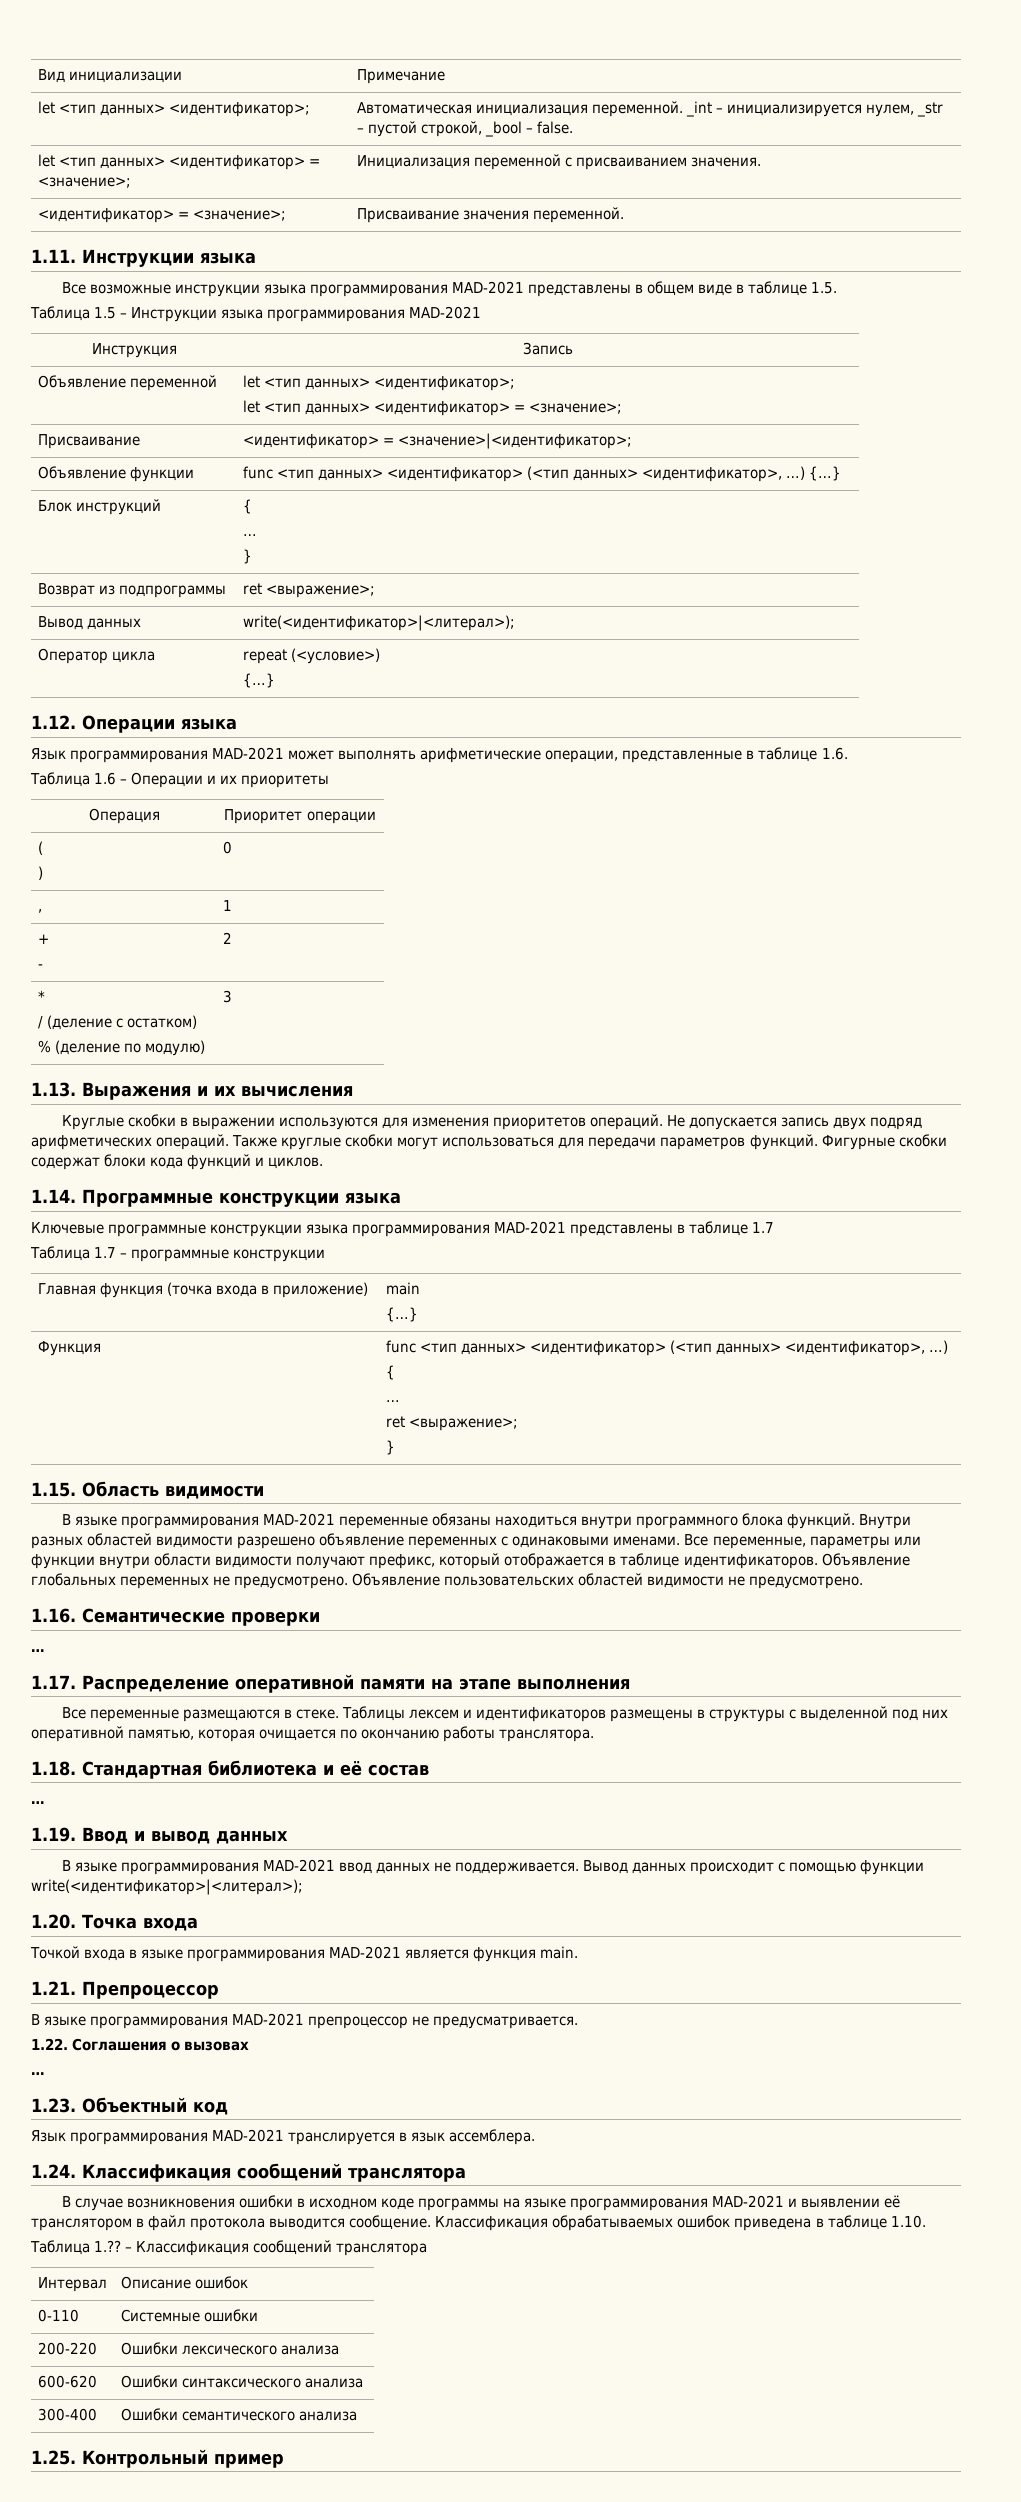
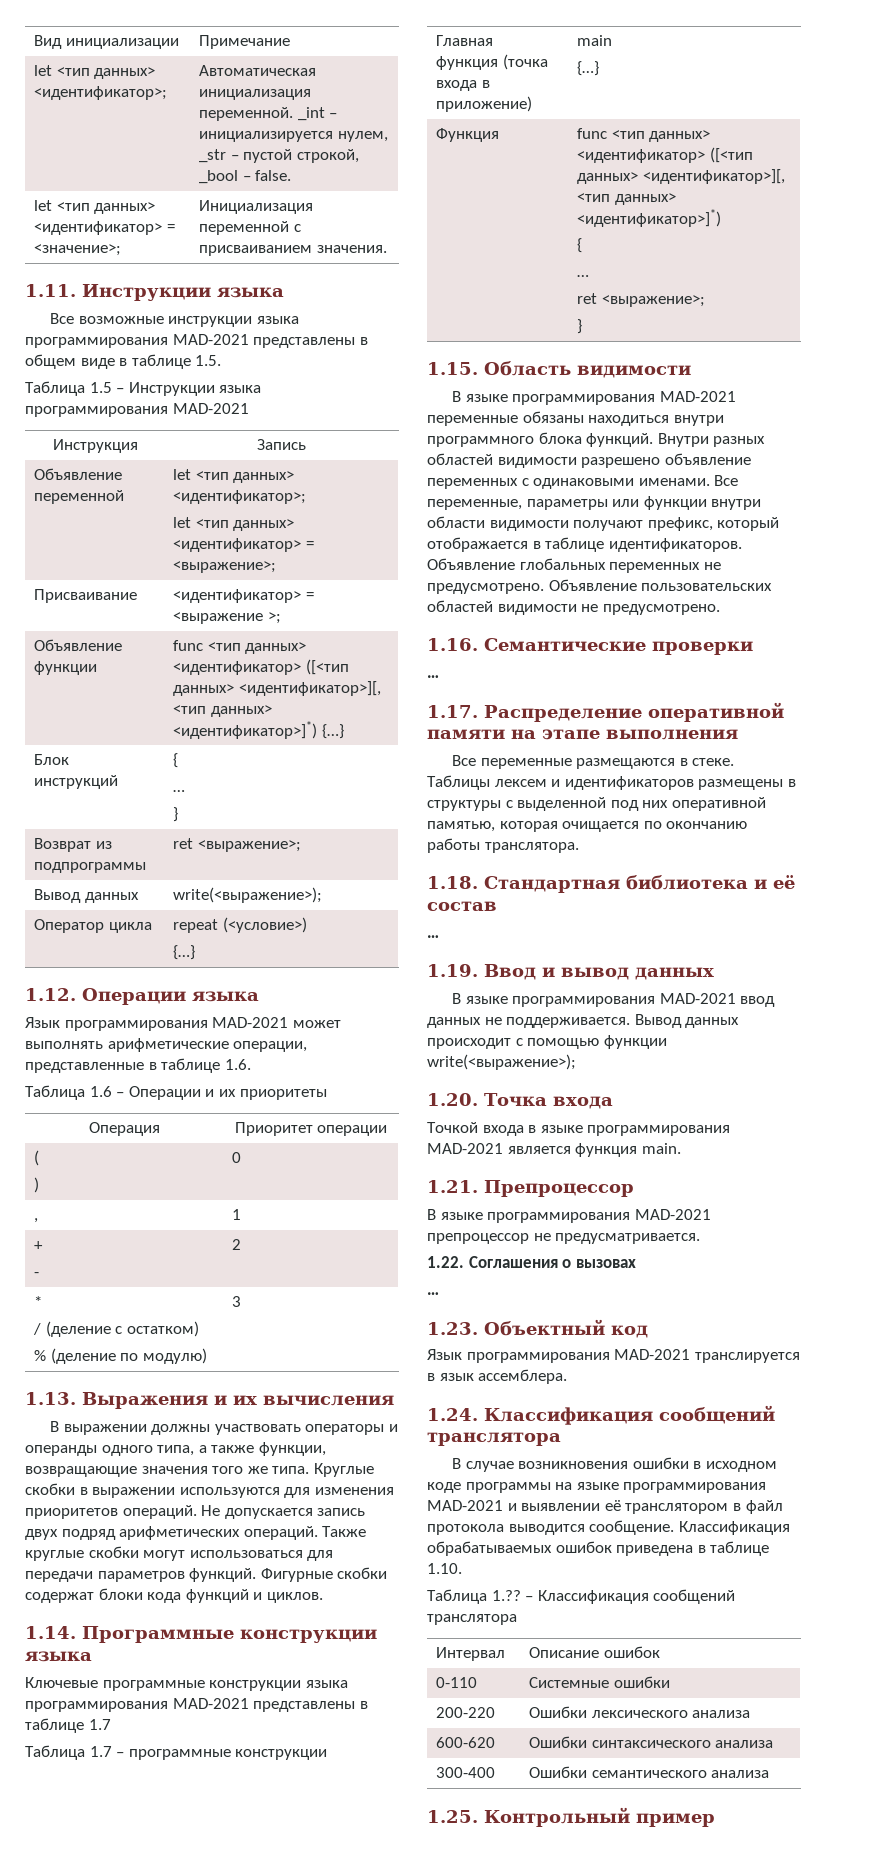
- <идентификатор> = <значение>; | Присваивание значения переменной.
  Объявление переменной | let <тип данных> <идентификатор>;
- let <тип данных> <идентификатор> = <значение>;
+ let <тип данных> <идентификатор> = <выражение>;
- Присваивание | <идентификатор> = <значение>|<идентификатор>;
+ Присваивание | <идентификатор> = <выражение >;
- Объявление функции | func <тип данных> <идентификатор> (<тип данных> <идентификатор>, …) {…}
+ Объявление функции | func <тип данных> <идентификатор> ([<тип данных> <идентификатор>][, <тип данных> <идентификатор>]*) {…}
- Вывод данных | write(<идентификатор>|<литерал>);
+ Вывод данных | write(<выражение>);
+ В выражении должны участвовать операторы и операнды одного типа, а также функции, возвращающие значения того же типа.
- Функция | func <тип данных> <идентификатор> (<тип данных> <идентификатор>, …)
+ Функция | func <тип данных> <идентификатор> ([<тип данных> <идентификатор>][, <тип данных> <идентификатор>]*)
- Вывод данных происходит с помощью функции write(<идентификатор>|<литерал>);
+ Вывод данных происходит с помощью функции write(<выражение>);

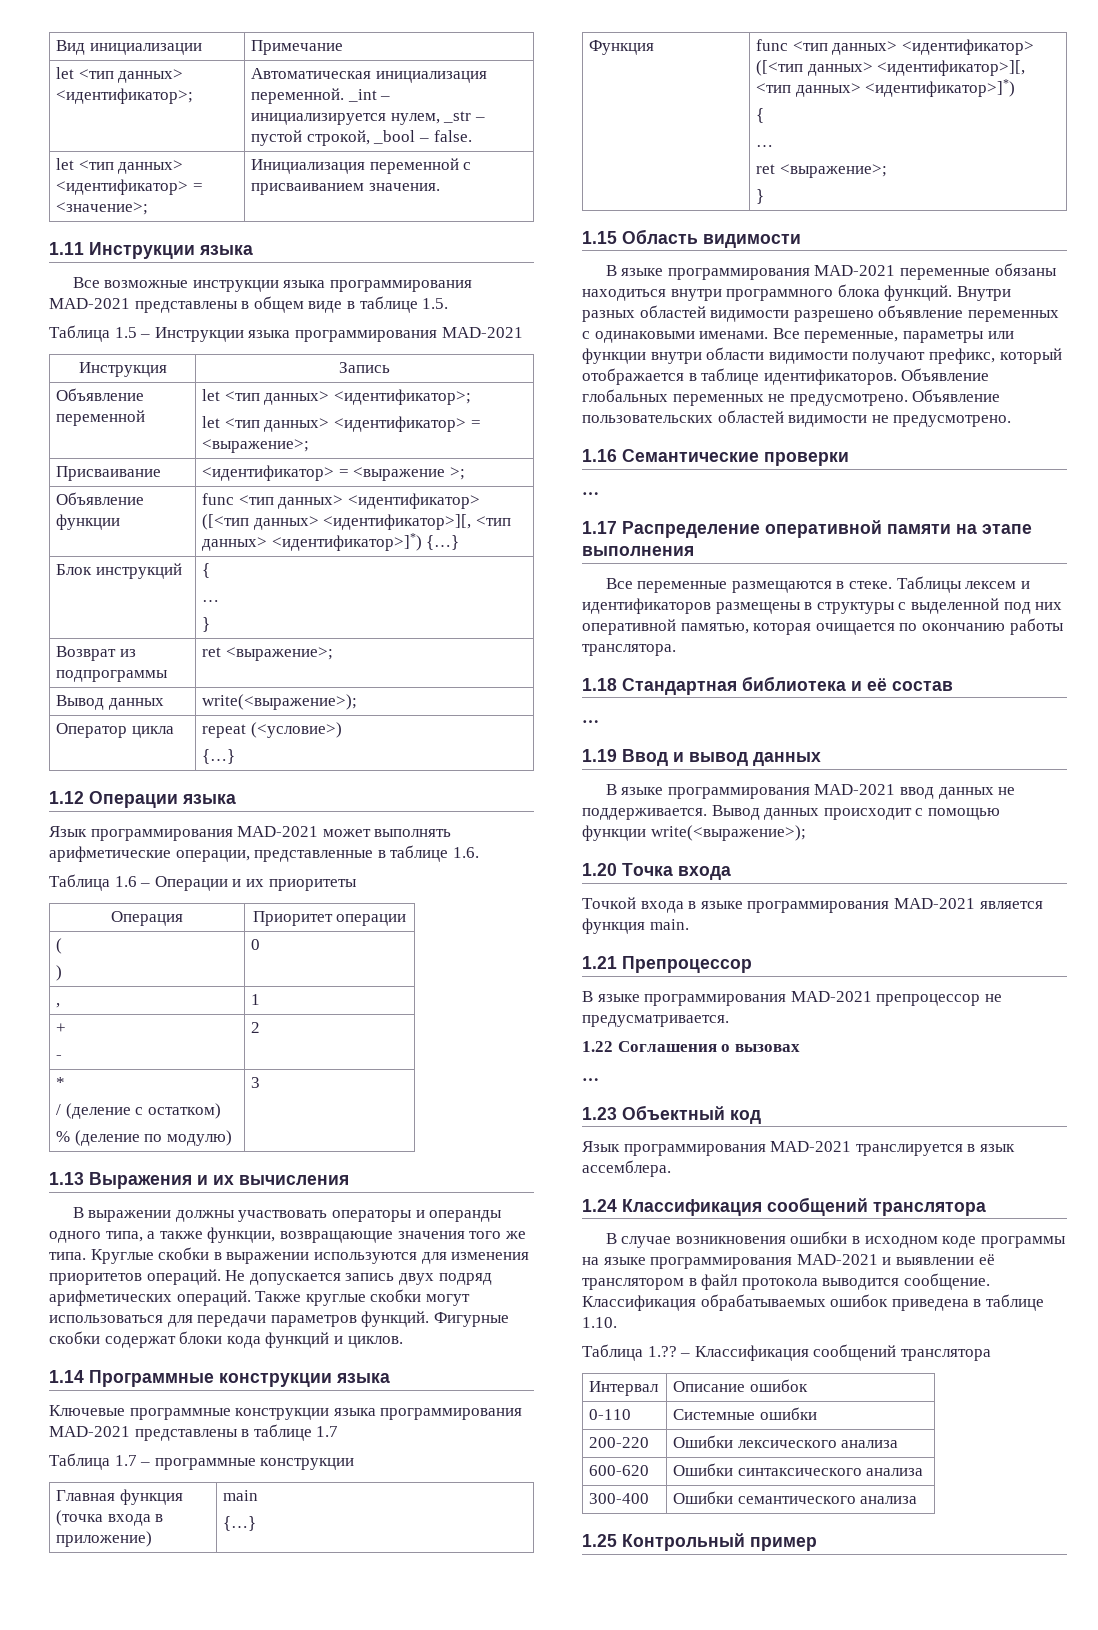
- 1.11. Инструкции языка
+ 1.11 Инструкции языка
- 1.12. Операции языка
+ 1.12 Операции языка
- 1.13. Выражения и их вычисления
+ 1.13 Выражения и их вычисления
- 1.14. Программные конструкции языка
+ 1.14 Программные конструкции языка
- 1.15. Область видимости
+ 1.15 Область видимости
- 1.16. Семантические проверки
+ 1.16 Семантические проверки
- 1.17. Распределение оперативной памяти на этапе выполнения
+ 1.17 Распределение оперативной памяти на этапе выполнения
- 1.18. Стандартная библиотека и её состав
+ 1.18 Стандартная библиотека и её состав
- 1.19. Ввод и вывод данных
+ 1.19 Ввод и вывод данных
- 1.20. Точка входа
+ 1.20 Точка входа
- 1.21. Препроцессор
+ 1.21 Препроцессор
- 1.22. Соглашения о вызовах
+ 1.22 Соглашения о вызовах
- 1.23. Объектный код
+ 1.23 Объектный код
- 1.24. Классификация сообщений транслятора
+ 1.24 Классификация сообщений транслятора
- 1.25. Контрольный пример
+ 1.25 Контрольный пример

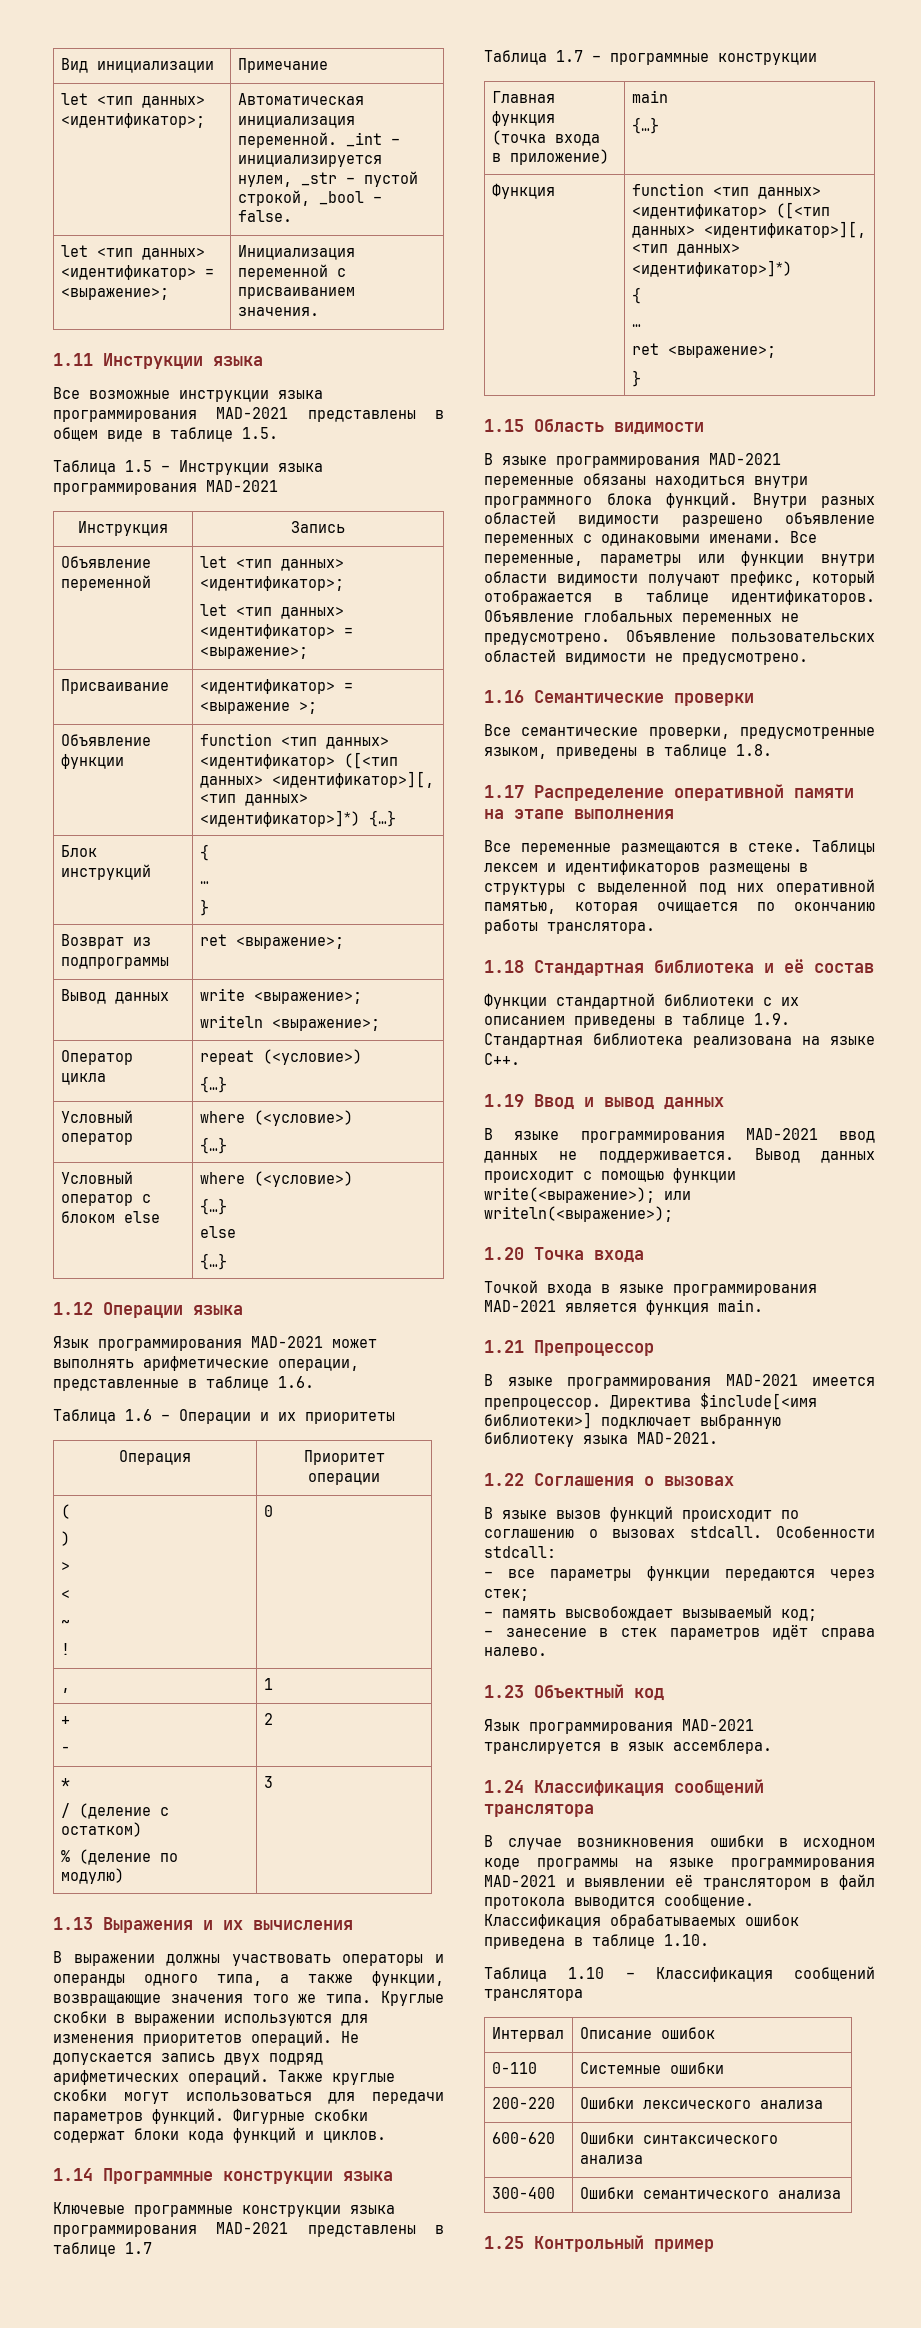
- let <тип данных> <идентификатор> = <значение>; | Инициализация переменной с присваиванием значения.
+ let <тип данных> <идентификатор> = <выражение>; | Инициализация переменной с присваиванием значения.
- Объявление функции | func <тип данных> <идентификатор> ([<тип данных> <идентификатор>][, <тип данных> <идентификатор>]*) {…}
+ Объявление функции | function <тип данных> <идентификатор> ([<тип данных> <идентификатор>][, <тип данных> <идентификатор>]*) {…}
- Вывод данных | write(<выражение>);
+ Вывод данных | write <выражение>;
+ writeln <выражение>;
+ Условный оператор | where (<условие>)
+ {…}
+ Условный оператор с блоком else | where (<условие>)
+ {…}
+ else
+ {…}
  (
- ) | 0
+ )
+ >
+ <
+ ~
+ ! | 0
- Функция | func <тип данных> <идентификатор> ([<тип данных> <идентификатор>][, <тип данных> <идентификатор>]*)
+ Функция | function <тип данных> <идентификатор> ([<тип данных> <идентификатор>][, <тип данных> <идентификатор>]*)
  1.16 Семантические проверки
- …
+ Все семантические проверки, предусмотренные языком, приведены в таблице 1.8.
  1.18 Стандартная библиотека и её состав
- …
+ Функции стандартной библиотеки с их описанием приведены в таблице 1.9. Стандартная библиотека реализована на языке C++.
- Вывод данных происходит с помощью функции write(<выражение>);
+ Вывод данных происходит с помощью функции write(<выражение>); или writeln(<выражение>);
- В языке программирования MAD-2021 препроцессор не предусматривается.
+ В языке программирования MAD-2021 имеется препроцессор. Директива $include[<имя библиотеки>] подключает выбранную библиотеку языка MAD-2021.
  1.22 Соглашения о вызовах
- …
+ В языке вызов функций происходит по соглашению о вызовах stdcall. Особенности stdcall:
+ – все параметры функции передаются через стек;
+ – память высвобождает вызываемый код;
+ – занесение в стек параметров идёт справа налево.
- Таблица 1.?? – Классификация сообщений транслятора
+ Таблица 1.10 – Классификация сообщений транслятора

